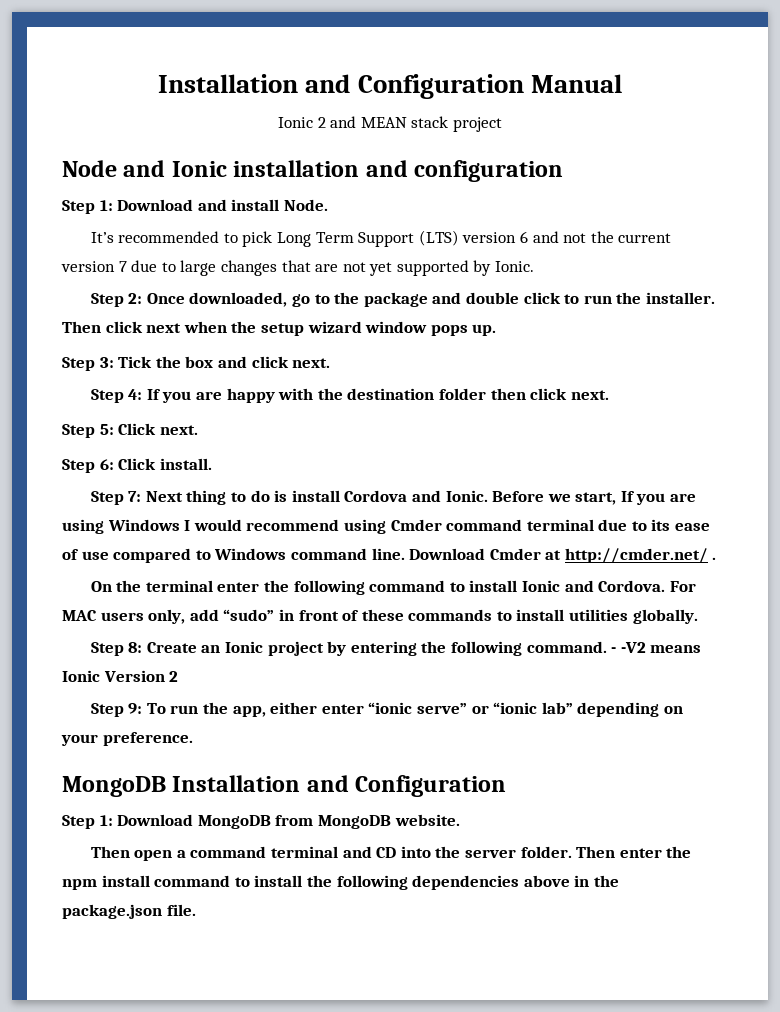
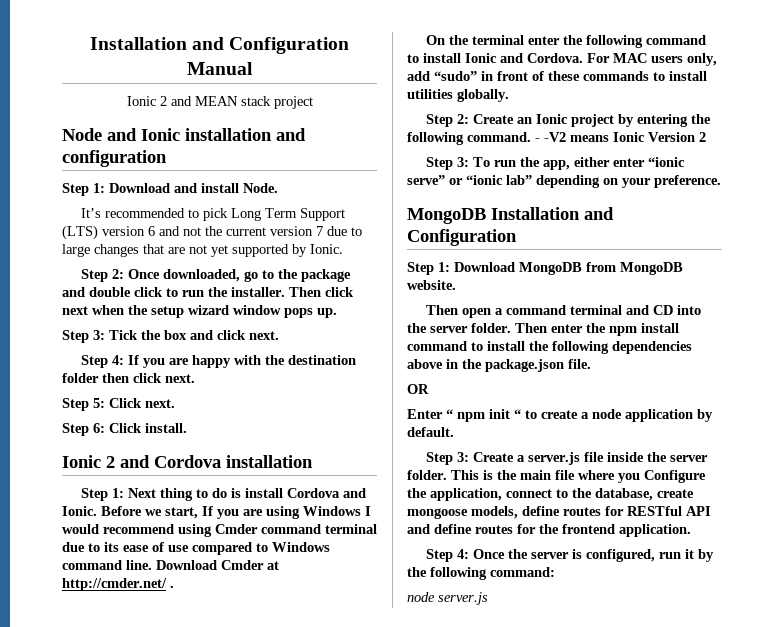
- Step 7: Next thing to do is install Cordova and Ionic.
+ Ionic 2 and Cordova installation
+ Step 1: Next thing to do is install Cordova and Ionic.
- Step 8: Create an Ionic project by entering the following command.
+ Step 2: Create an Ionic project by entering the following command.
- Step 9: To run the app, either enter “ionic serve” or “ionic lab” depending on your preference.
+ Step 3: To run the app, either enter “ionic serve” or “ionic lab” depending on your preference.
+ OR
+ Enter “ npm init “ to create a node application by default.
+ Step 3: Create a server.js file inside the server folder. This is the main file where you Configure the application, connect to the database, create mongoose models, define routes for RESTful API and define routes for the frontend application.
+ Step 4: Once the server is configured, run it by the following command:
+ node server.js

